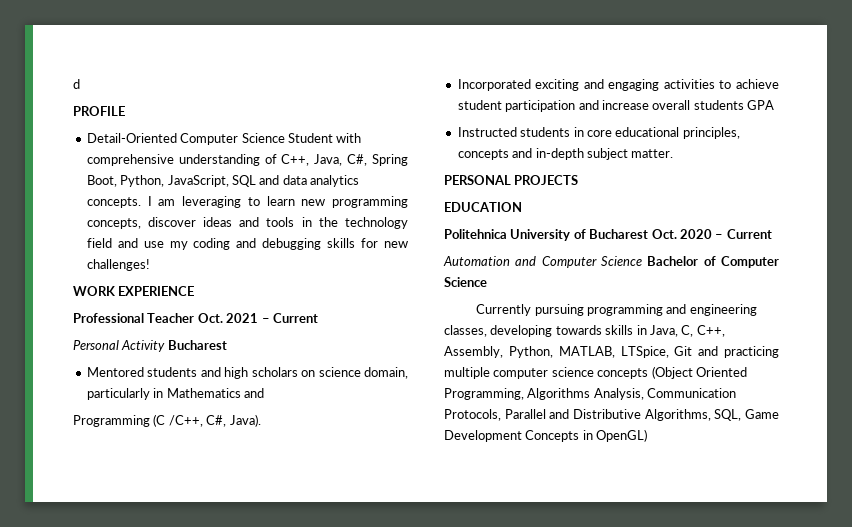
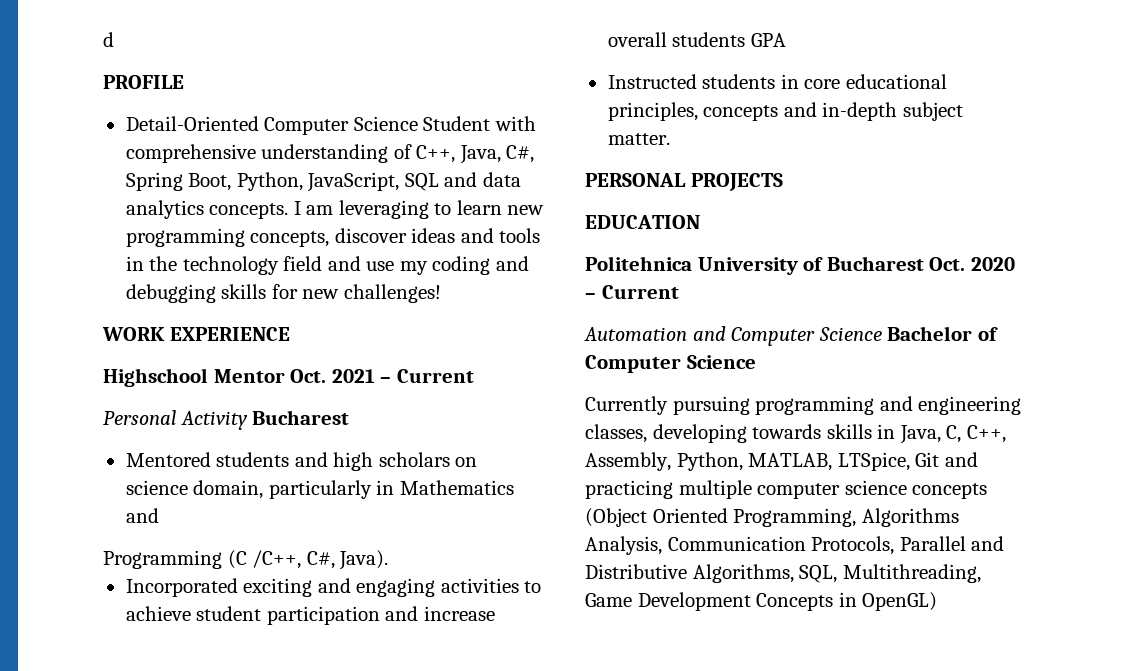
- Professional Teacher Oct. 2021 – Current
+ Highschool Mentor Oct. 2021 – Current
- Currently pursuing programming and engineering classes, developing towards skills in Java, C, C++, Assembly, Python, MATLAB, LTSpice, Git and practicing multiple computer science concepts (Object Oriented Programming, Algorithms Analysis, Communication Protocols, Parallel and Distributive Algorithms, SQL, Game Development Concepts in OpenGL)
+ Currently pursuing programming and engineering classes, developing towards skills in Java, C, C++, Assembly, Python, MATLAB, LTSpice, Git and practicing multiple computer science concepts (Object Oriented Programming, Algorithms Analysis, Communication Protocols, Parallel and Distributive Algorithms, SQL, Multithreading, Game Development Concepts in OpenGL)

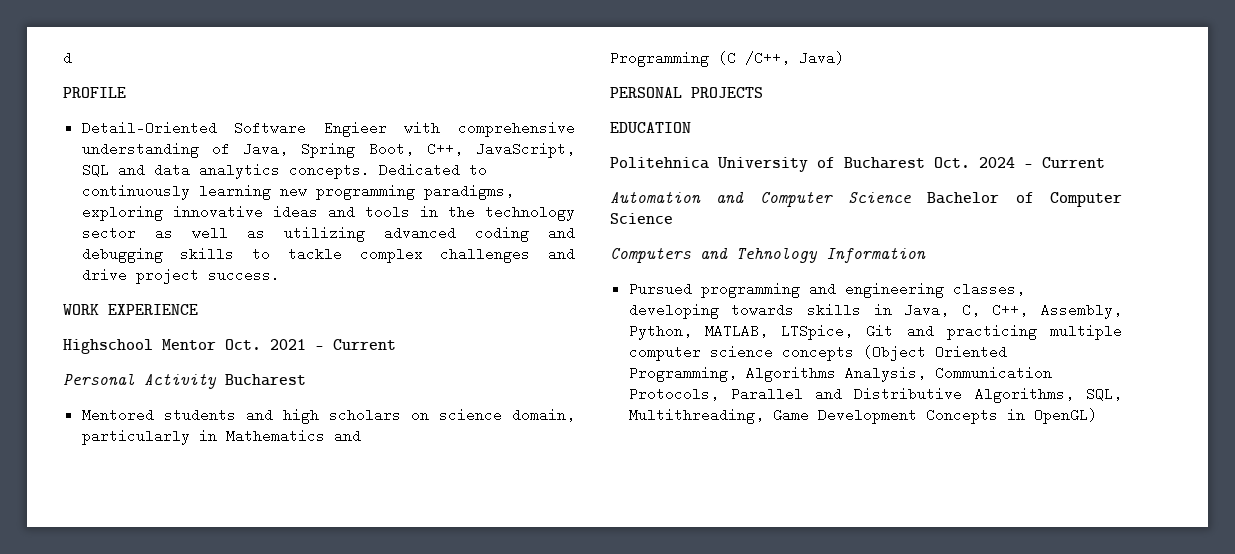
- Detail-Oriented Computer Science Student with comprehensive understanding of C++, Java, C#, Spring Boot, Python, JavaScript, SQL and data analytics concepts.
+ Detail-Oriented Software Engieer with comprehensive understanding of Java, Spring Boot, C++, JavaScript, SQL and data analytics concepts.
- I am leveraging to learn new programming concepts, discover ideas and tools in the technology field and use my coding and debugging skills for new challenges!
+ Dedicated to continuously learning new programming paradigms, exploring innovative ideas and tools in the technology sector as well as utilizing advanced coding and debugging skills to tackle complex challenges and drive project success.
- Programming (C /C++, C#, Java).
- Incorporated exciting and engaging activities to achieve student participation and increase overall students GPA
- Instructed students in core educational principles, concepts and in-depth subject matter.
+ Programming (C /C++, Java)
- Politehnica University of Bucharest Oct. 2020 – Current
+ Politehnica University of Bucharest Oct. 2024 – Current
- Currently pursuing programming and engineering classes, developing towards skills in Java, C, C++, Assembly, Python, MATLAB, LTSpice, Git and practicing multiple computer science concepts (Object Oriented Programming, Algorithms Analysis, Communication Protocols, Parallel and Distributive Algorithms, SQL, Multithreading, Game Development Concepts in OpenGL)
+ Computers and Tehnology Information
+ Pursued programming and engineering classes, developing towards skills in Java, C, C++, Assembly, Python, MATLAB, LTSpice, Git and practicing multiple computer science concepts (Object Oriented Programming, Algorithms Analysis, Communication Protocols, Parallel and Distributive Algorithms, SQL, Multithreading, Game Development Concepts in OpenGL)

